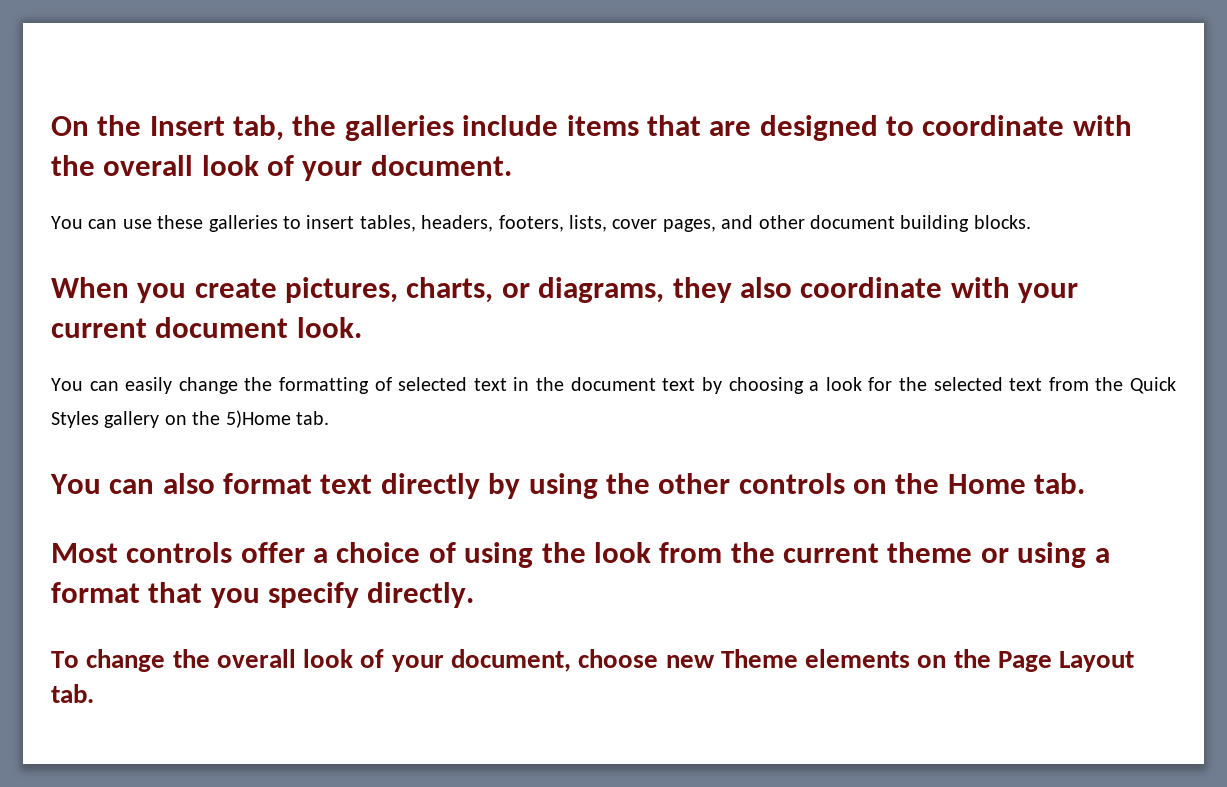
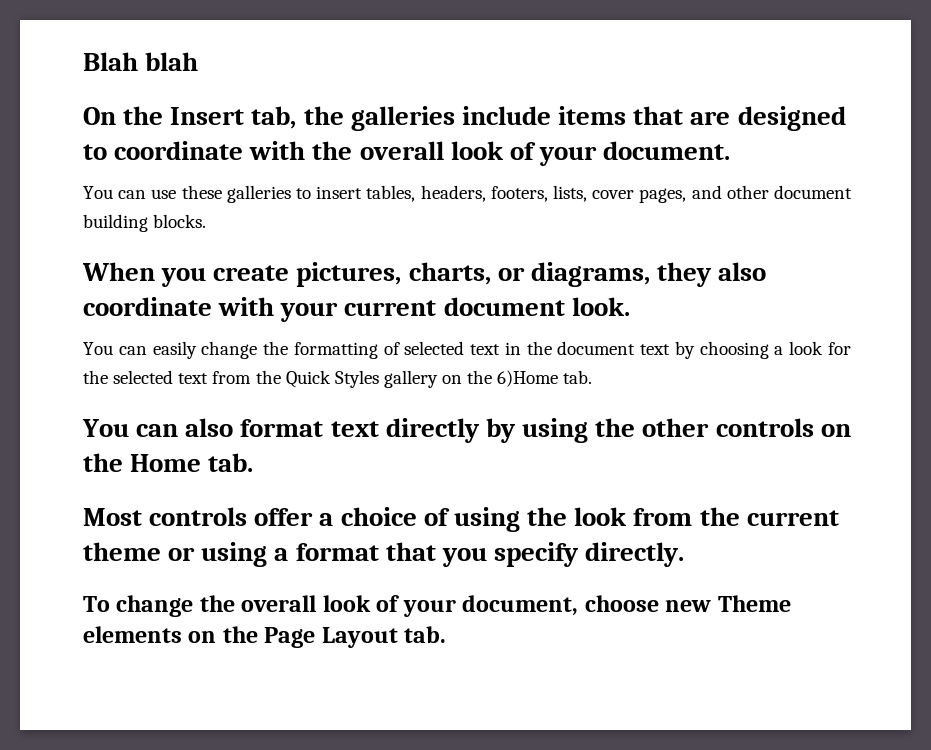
+ Blah blah
- You can easily change the formatting of selected text in the document text by choosing a look for the selected text from the Quick Styles gallery on the 5)Home tab.
+ You can easily change the formatting of selected text in the document text by choosing a look for the selected text from the Quick Styles gallery on the 6)Home tab.

